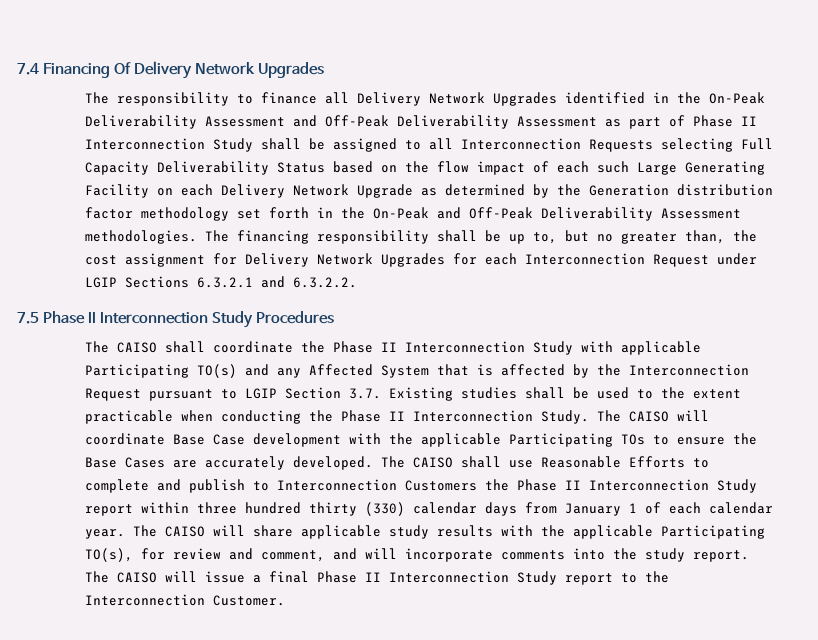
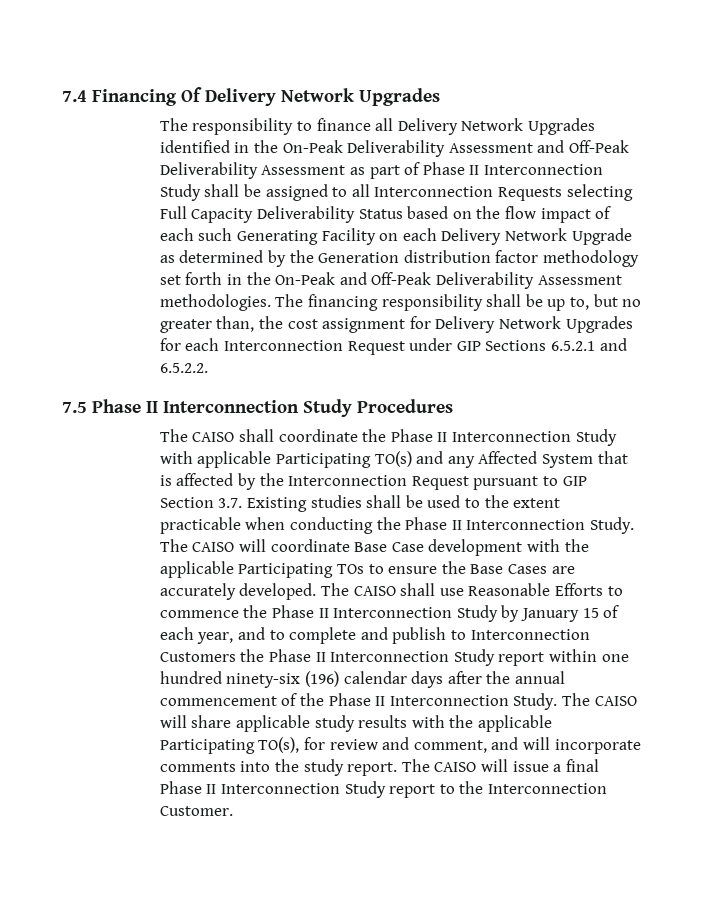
- The responsibility to finance all Delivery Network Upgrades identified in the On-Peak Deliverability Assessment and Off-Peak Deliverability Assessment as part of Phase II Interconnection Study shall be assigned to all Interconnection Requests selecting Full Capacity Deliverability Status based on the flow impact of each such Large Generating Facility on each Delivery Network Upgrade as determined by the Generation distribution factor methodology set forth in the On-Peak and Off-Peak Deliverability Assessment methodologies.
+ The responsibility to finance all Delivery Network Upgrades identified in the On-Peak Deliverability Assessment and Off-Peak Deliverability Assessment as part of Phase II Interconnection Study shall be assigned to all Interconnection Requests selecting Full Capacity Deliverability Status based on the flow impact of each such Generating Facility on each Delivery Network Upgrade as determined by the Generation distribution factor methodology set forth in the On-Peak and Off-Peak Deliverability Assessment methodologies.
- The financing responsibility shall be up to, but no greater than, the cost assignment for Delivery Network Upgrades for each Interconnection Request under LGIP Sections 6.3.2.1 and 6.3.2.2.
+ The financing responsibility shall be up to, but no greater than, the cost assignment for Delivery Network Upgrades for each Interconnection Request under GIP Sections 6.5.2.1 and 6.5.2.2.
- The CAISO shall coordinate the Phase II Interconnection Study with applicable Participating TO(s) and any Affected System that is affected by the Interconnection Request pursuant to LGIP Section 3.7. Existing studies shall be used to the extent practicable when conducting the Phase II Interconnection Study.
+ The CAISO shall coordinate the Phase II Interconnection Study with applicable Participating TO(s) and any Affected System that is affected by the Interconnection Request pursuant to GIP Section 3.7. Existing studies shall be used to the extent practicable when conducting the Phase II Interconnection Study.
- The CAISO shall use Reasonable Efforts to complete and publish to Interconnection Customers the Phase II Interconnection Study report within three hundred thirty (330) calendar days from January 1 of each calendar year.
+ The CAISO shall use Reasonable Efforts to commence the Phase II Interconnection Study by January 15 of each year, and to complete and publish to Interconnection Customers the Phase II Interconnection Study report within one hundred ninety-six (196) calendar days after the annual commencement of the Phase II Interconnection Study.

